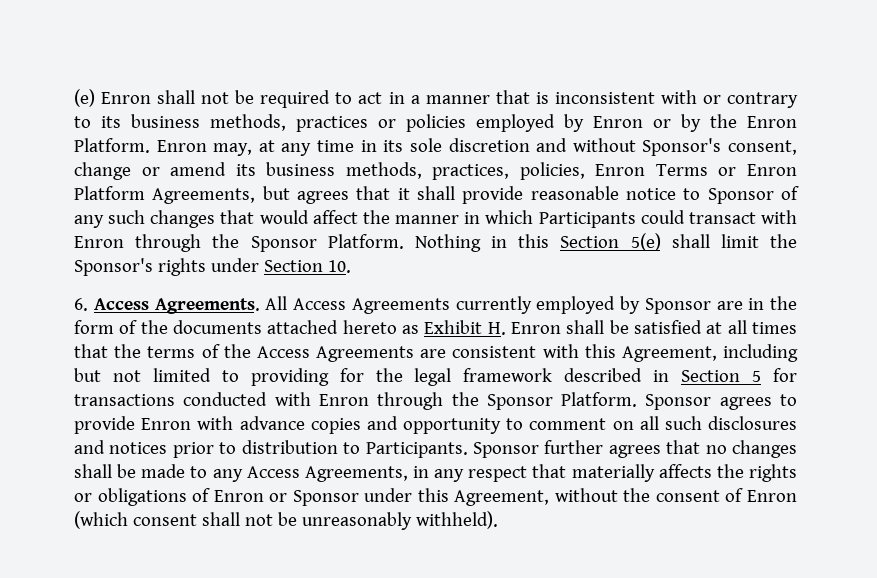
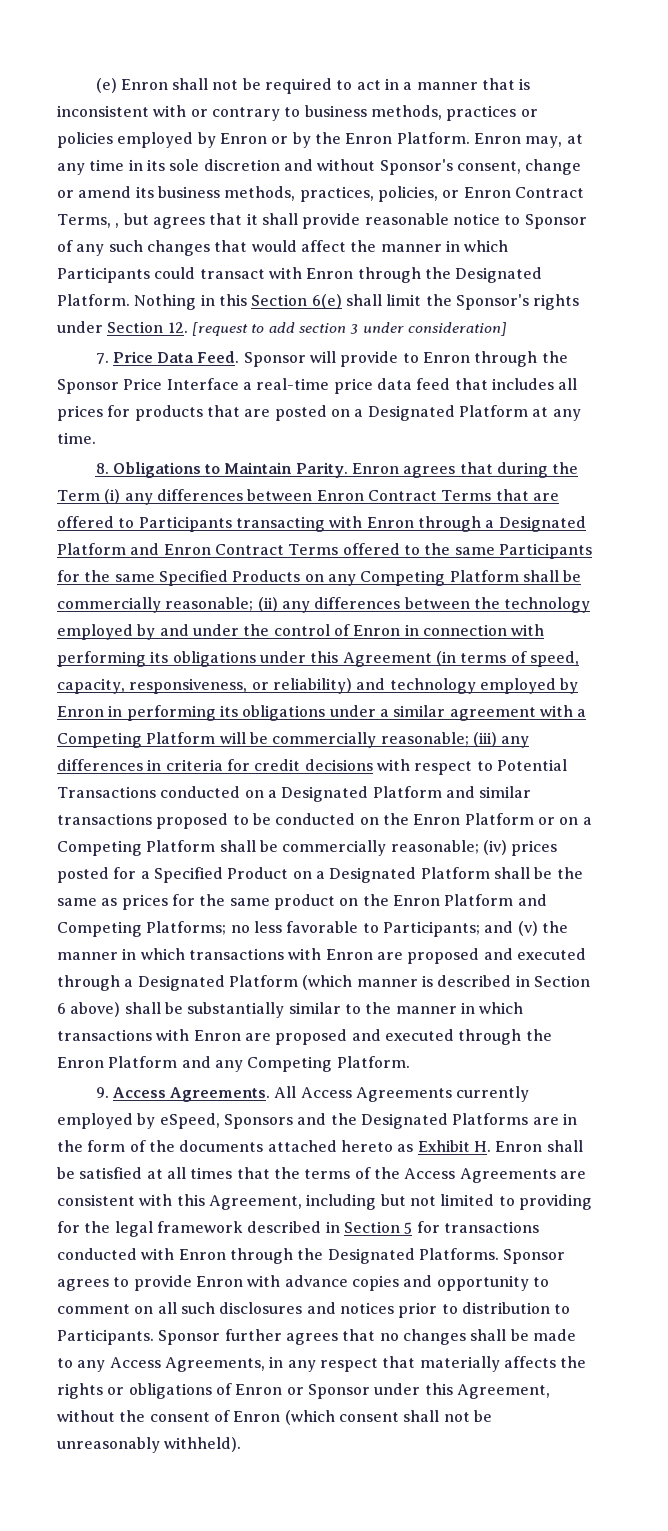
- (e) Enron shall not be required to act in a manner that is inconsistent with or contrary to its business methods, practices or policies employed by Enron or by the Enron Platform.
+ (e) Enron shall not be required to act in a manner that is inconsistent with or contrary to business methods, practices or policies employed by Enron or by the Enron Platform.
- Enron may, at any time in its sole discretion and without Sponsor's consent, change or amend its business methods, practices, policies, Enron Terms or Enron Platform Agreements, but agrees that it shall provide reasonable notice to Sponsor of any such changes that would affect the manner in which Participants could transact with Enron through the Sponsor Platform.
+ Enron may, at any time in its sole discretion and without Sponsor's consent, change or amend its business methods, practices, policies, or Enron Contract Terms, , but agrees that it shall provide reasonable notice to Sponsor of any such changes that would affect the manner in which Participants could transact with Enron through the Designated Platform.
- Nothing in this Section 5(e) shall limit the Sponsor's rights under Section 10.
- 6. Access Agreements.
+ Nothing in this Section 6(e) shall limit the Sponsor's rights under Section 12. [request to add section 3 under consideration]
+ 7. Price Data Feed. Sponsor will provide to Enron through the Sponsor Price Interface a real-time price data feed that includes all prices for products that are posted on a Designated Platform at any time.
+ 8. Obligations to Maintain Parity. Enron agrees that during the Term (i) any differences between Enron Contract Terms that are offered to Participants transacting with Enron through a Designated Platform and Enron Contract Terms offered to the same Participants for the same Specified Products on any Competing Platform shall be commercially reasonable; (ii) any differences between the technology employed by and under the control of Enron in connection with performing its obligations under this Agreement (in terms of speed, capacity, responsiveness, or reliability) and technology employed by Enron in performing its obligations under a similar agreement with a Competing Platform will be commercially reasonable; (iii) any differences in criteria for credit decisions with respect to Potential Transactions conducted on a Designated Platform and similar transactions proposed to be conducted on the Enron Platform or on a Competing Platform shall be commercially reasonable; (iv) prices posted for a Specified Product on a Designated Platform shall be the same as prices for the same product on the Enron Platform and Competing Platforms; no less favorable to Participants; and (v) the manner in which transactions with Enron are proposed and executed through a Designated Platform (which manner is described in Section 6 above) shall be substantially similar to the manner in which transactions with Enron are proposed and executed through the Enron Platform and any Competing Platform.
+ 9. Access Agreements.
- All Access Agreements currently employed by Sponsor are in the form of the documents attached hereto as Exhibit H. Enron shall be satisfied at all times that the terms of the Access Agreements are consistent with this Agreement, including but not limited to providing for the legal framework described in Section 5 for transactions conducted with Enron through the Sponsor Platform.
+ All Access Agreements currently employed by eSpeed, Sponsors and the Designated Platforms are in the form of the documents attached hereto as Exhibit H. Enron shall be satisfied at all times that the terms of the Access Agreements are consistent with this Agreement, including but not limited to providing for the legal framework described in Section 5 for transactions conducted with Enron through the Designated Platforms.

